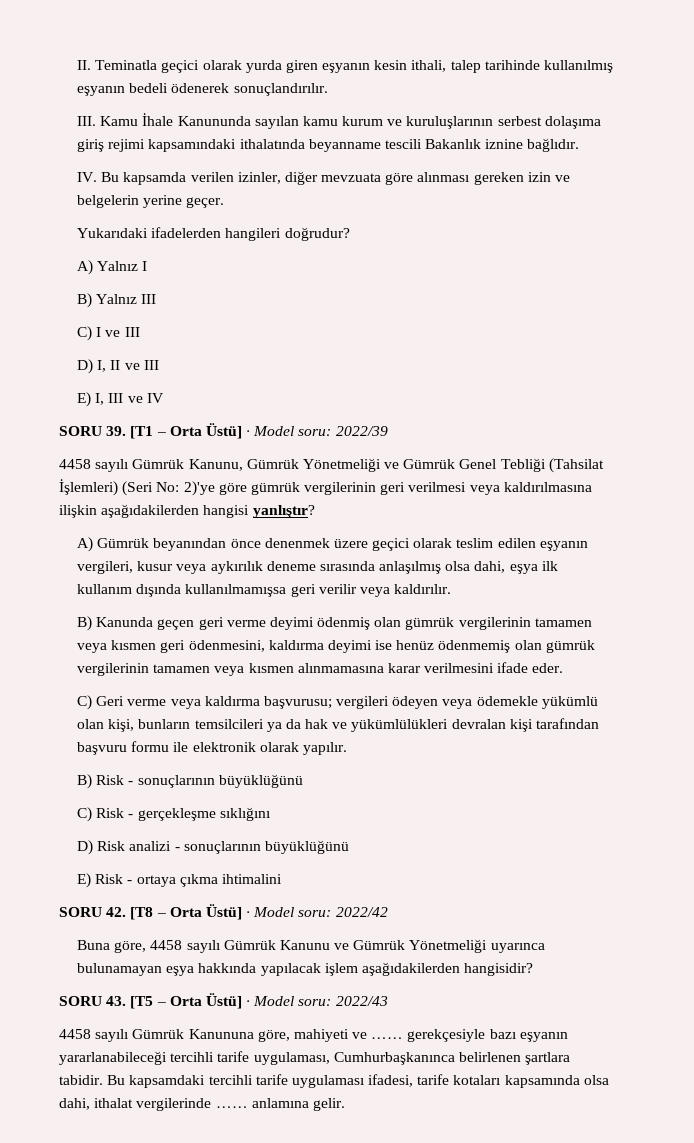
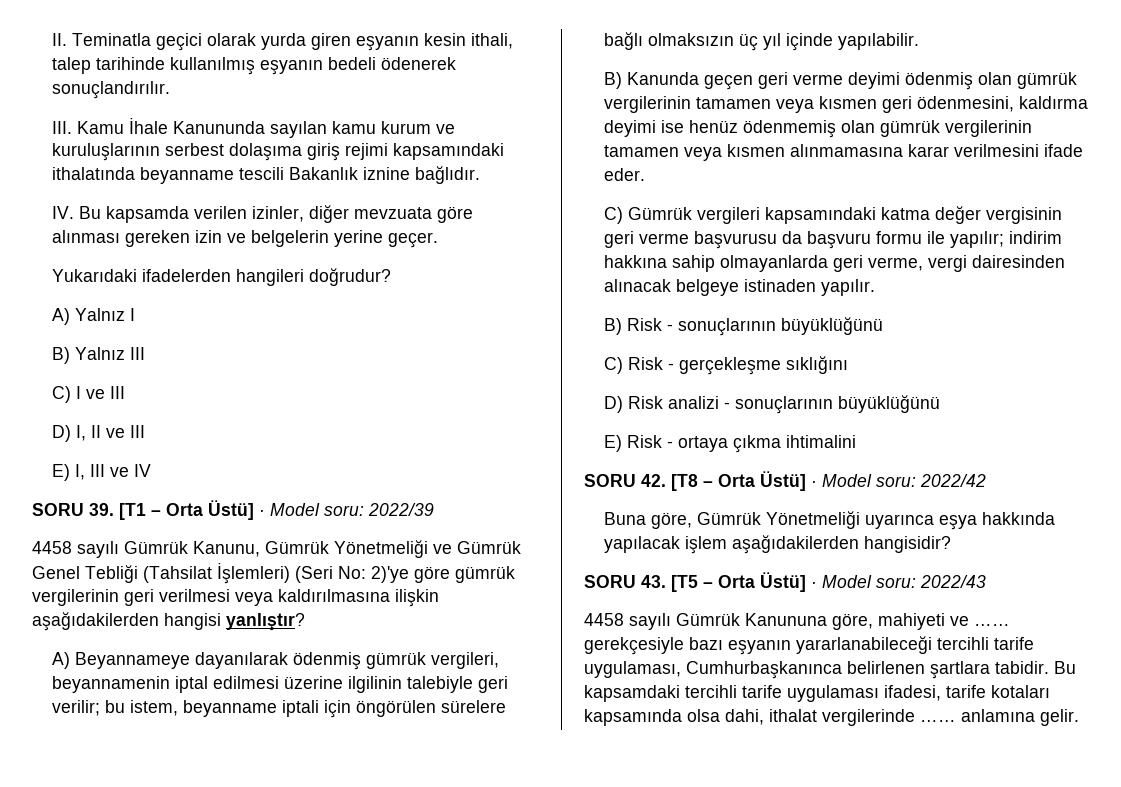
- A) Gümrük beyanından önce denenmek üzere geçici olarak teslim edilen eşyanın vergileri, kusur veya aykırılık deneme sırasında anlaşılmış olsa dahi, eşya ilk kullanım dışında kullanılmamışsa geri verilir veya kaldırılır.
+ A) Beyannameye dayanılarak ödenmiş gümrük vergileri, beyannamenin iptal edilmesi üzerine ilgilinin talebiyle geri verilir; bu istem, beyanname iptali için öngörülen sürelere bağlı olmaksızın üç yıl içinde yapılabilir.
- C) Geri verme veya kaldırma başvurusu; vergileri ödeyen veya ödemekle yükümlü olan kişi, bunların temsilcileri ya da hak ve yükümlülükleri devralan kişi tarafından başvuru formu ile elektronik olarak yapılır.
+ C) Gümrük vergileri kapsamındaki katma değer vergisinin geri verme başvurusu da başvuru formu ile yapılır; indirim hakkına sahip olmayanlarda geri verme, vergi dairesinden alınacak belgeye istinaden yapılır.
- Buna göre, 4458 sayılı Gümrük Kanunu ve Gümrük Yönetmeliği uyarınca bulunamayan eşya hakkında yapılacak işlem aşağıdakilerden hangisidir?
+ Buna göre, Gümrük Yönetmeliği uyarınca eşya hakkında yapılacak işlem aşağıdakilerden hangisidir?

